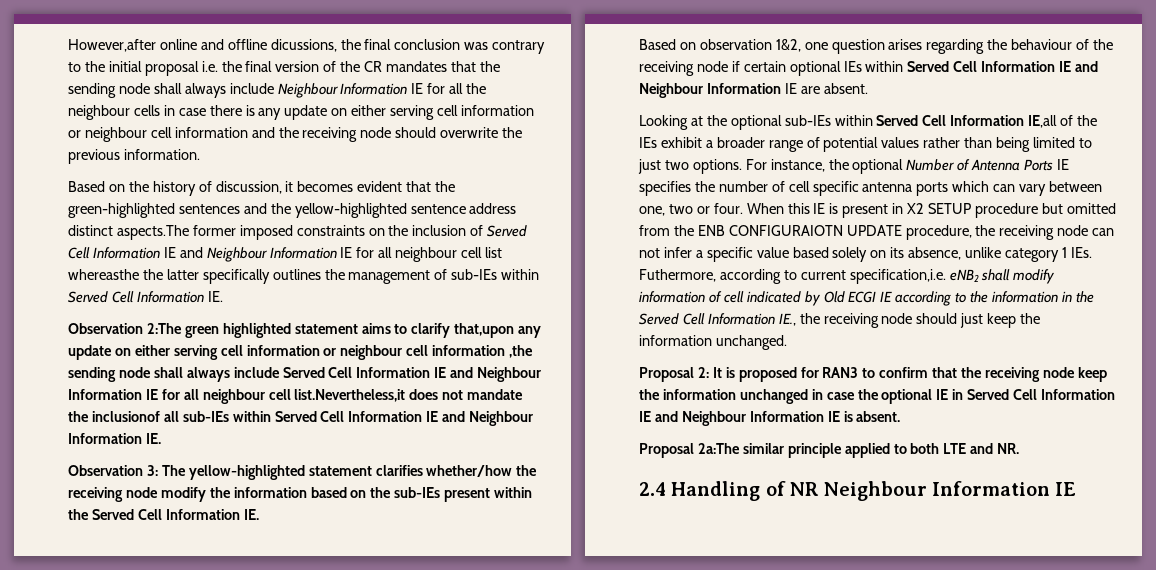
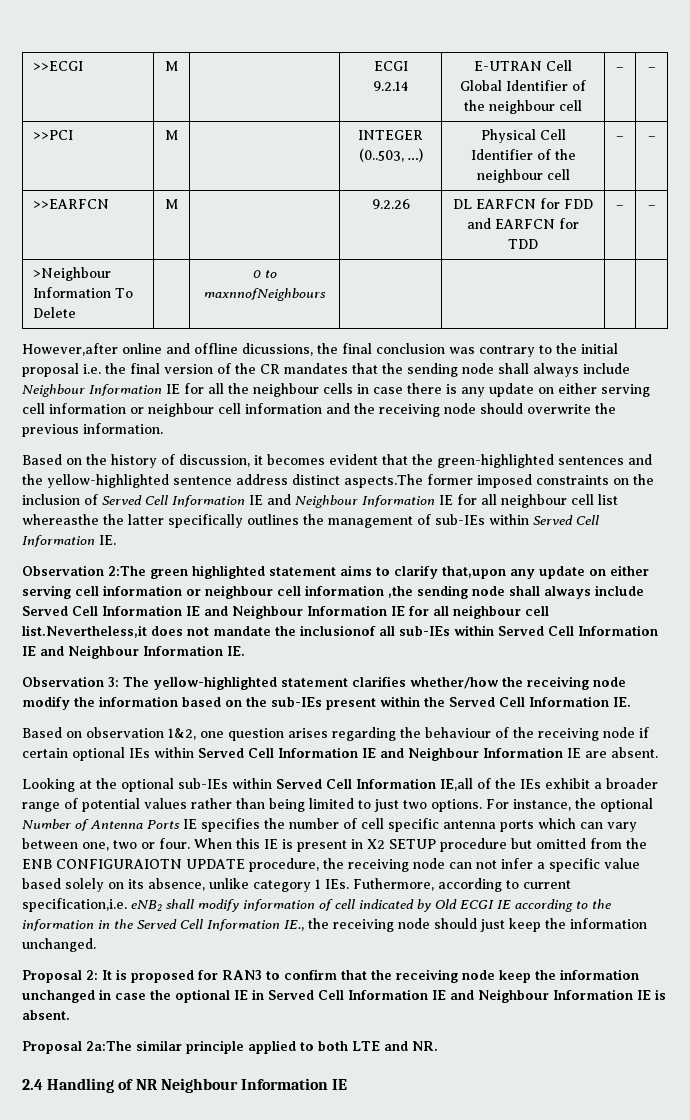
+ >>ECGI | M | | ECGI
+ 9.2.14 | E-UTRAN Cell Global Identifier of the neighbour cell | – | –
+ >>PCI | M | | INTEGER (0..503, …) | Physical Cell Identifier of the neighbour cell | – | –
+ >>EARFCN | M | | 9.2.26 | DL EARFCN for FDD and EARFCN for TDD | – | –
+ >Neighbour Information To Delete | | 0 to maxnnofNeighbours | | | |

